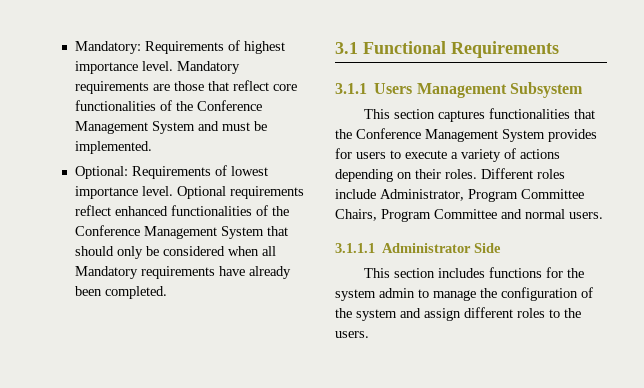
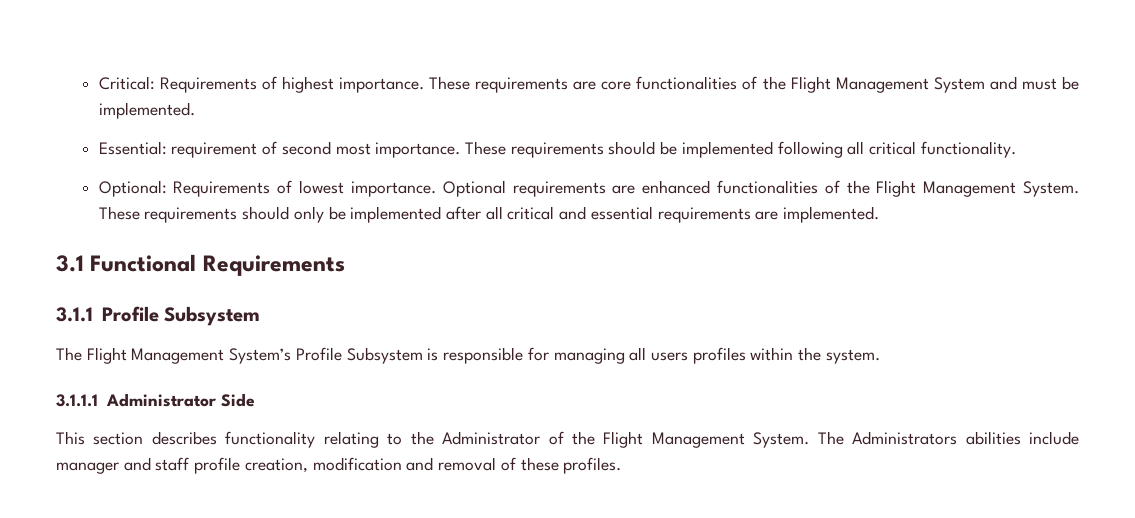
- Mandatory: Requirements of highest importance level. Mandatory requirements are those that reflect core functionalities of the Conference Management System and must be implemented.
+ Critical: Requirements of highest importance. These requirements are core functionalities of the Flight Management System and must be implemented.
+ Essential: requirement of second most importance. These requirements should be implemented following all critical functionality.
- Optional: Requirements of lowest importance level.
+ Optional: Requirements of lowest importance.
- Optional requirements reflect enhanced functionalities of the Conference Management System that should only be considered when all Mandatory requirements have already been completed.
+ Optional requirements are enhanced functionalities of the Flight Management System. These requirements should only be implemented after all critical and essential requirements are implemented.
- 3.1.1 Users Management Subsystem
+ 3.1.1 Profile Subsystem
- This section captures functionalities that the Conference Management System provides for users to execute a variety of actions depending on their roles. Different roles include Administrator, Program Committee Chairs, Program Committee and normal users.
+ The Flight Management System’s Profile Subsystem is responsible for managing all users profiles within the system.
- This section includes functions for the system admin to manage the configuration of the system and assign different roles to the users.
+ This section describes functionality relating to the Administrator of the Flight Management System. The Administrators abilities include manager and staff profile creation, modification and removal of these profiles.

